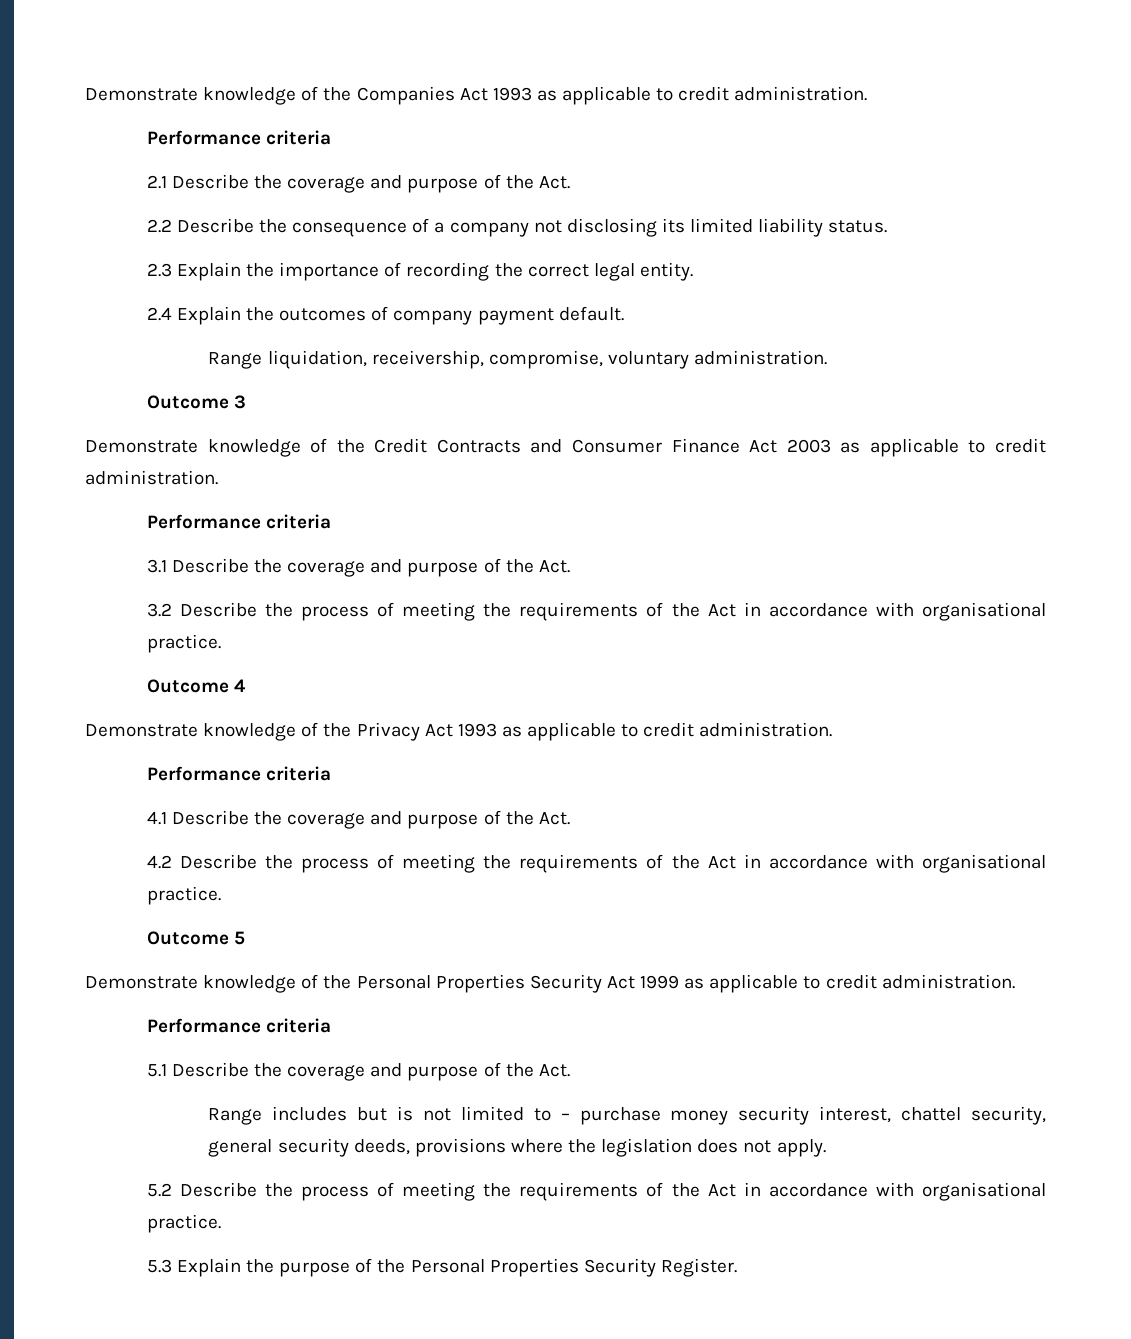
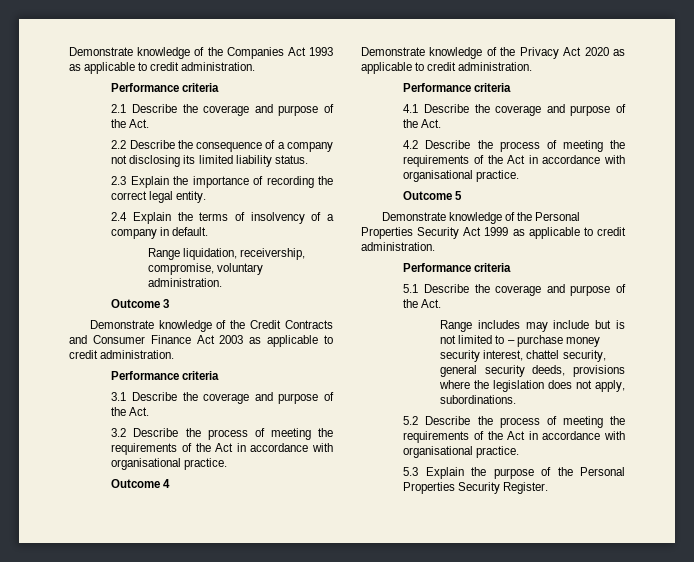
- 2.4 Explain the outcomes of company payment default.
+ 2.4 Explain the terms of insolvency of a company in default.
- Demonstrate knowledge of the Privacy Act 1993 as applicable to credit administration.
+ Demonstrate knowledge of the Privacy Act 2020 as applicable to credit administration.
- Range includes but is not limited to – purchase money security interest, chattel security, general security deeds, provisions where the legislation does not apply.
+ Range includes may include but is not limited to – purchase money security interest, chattel security, general security deeds, provisions where the legislation does not apply, subordinations.

